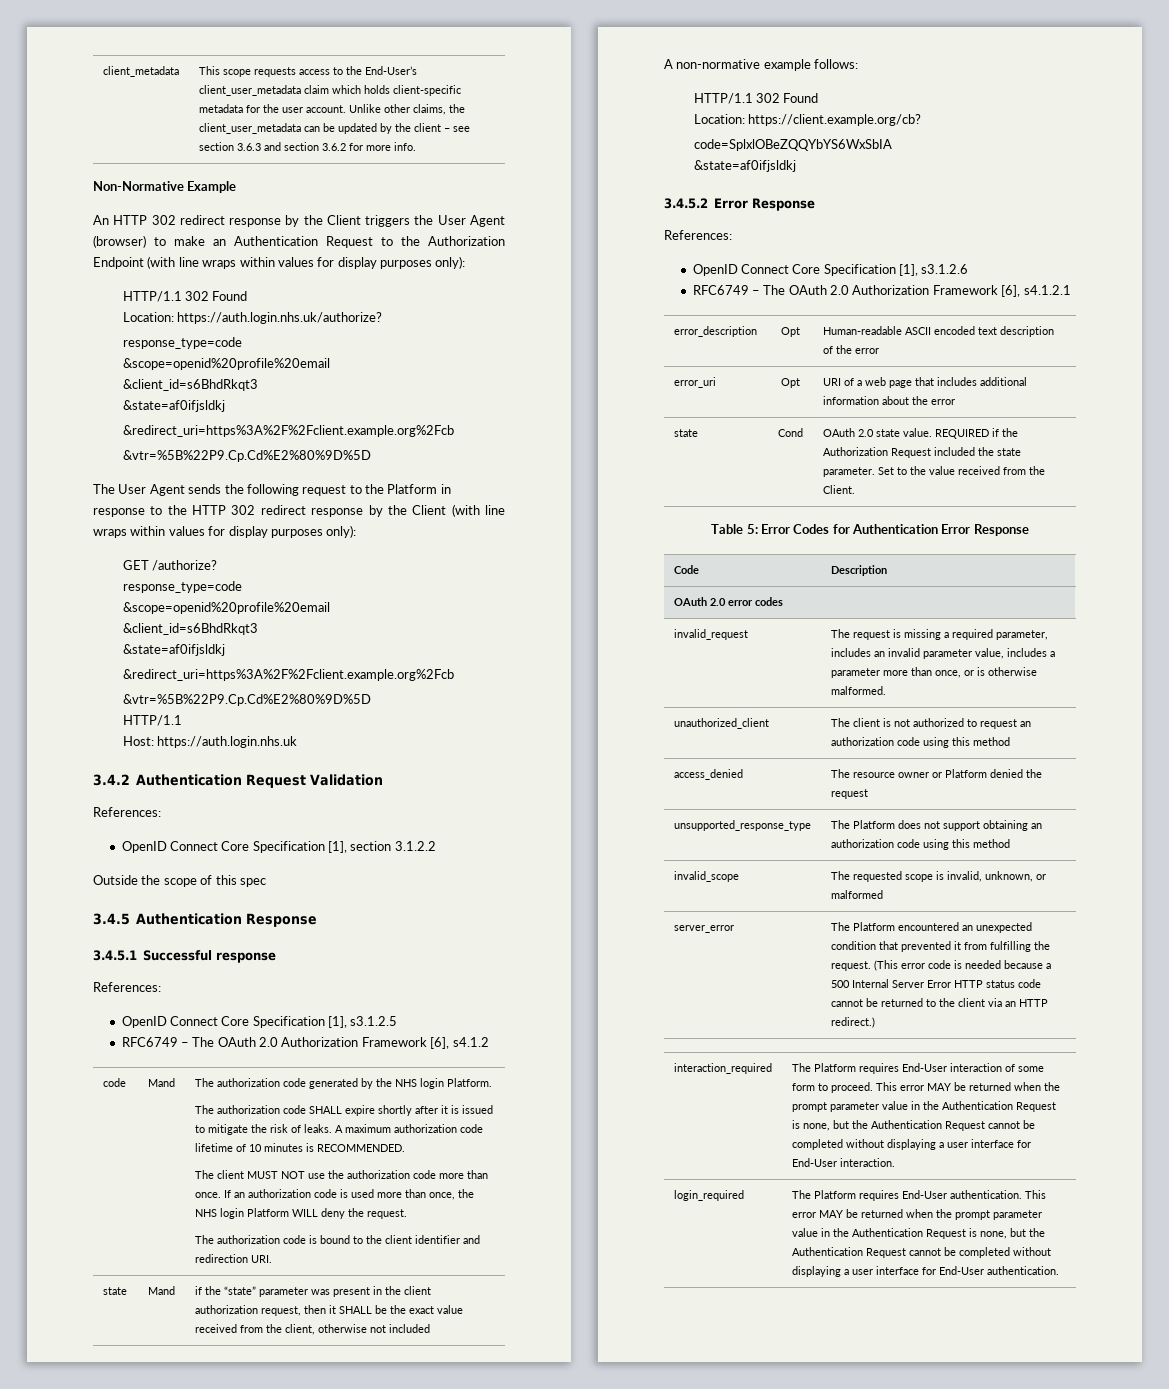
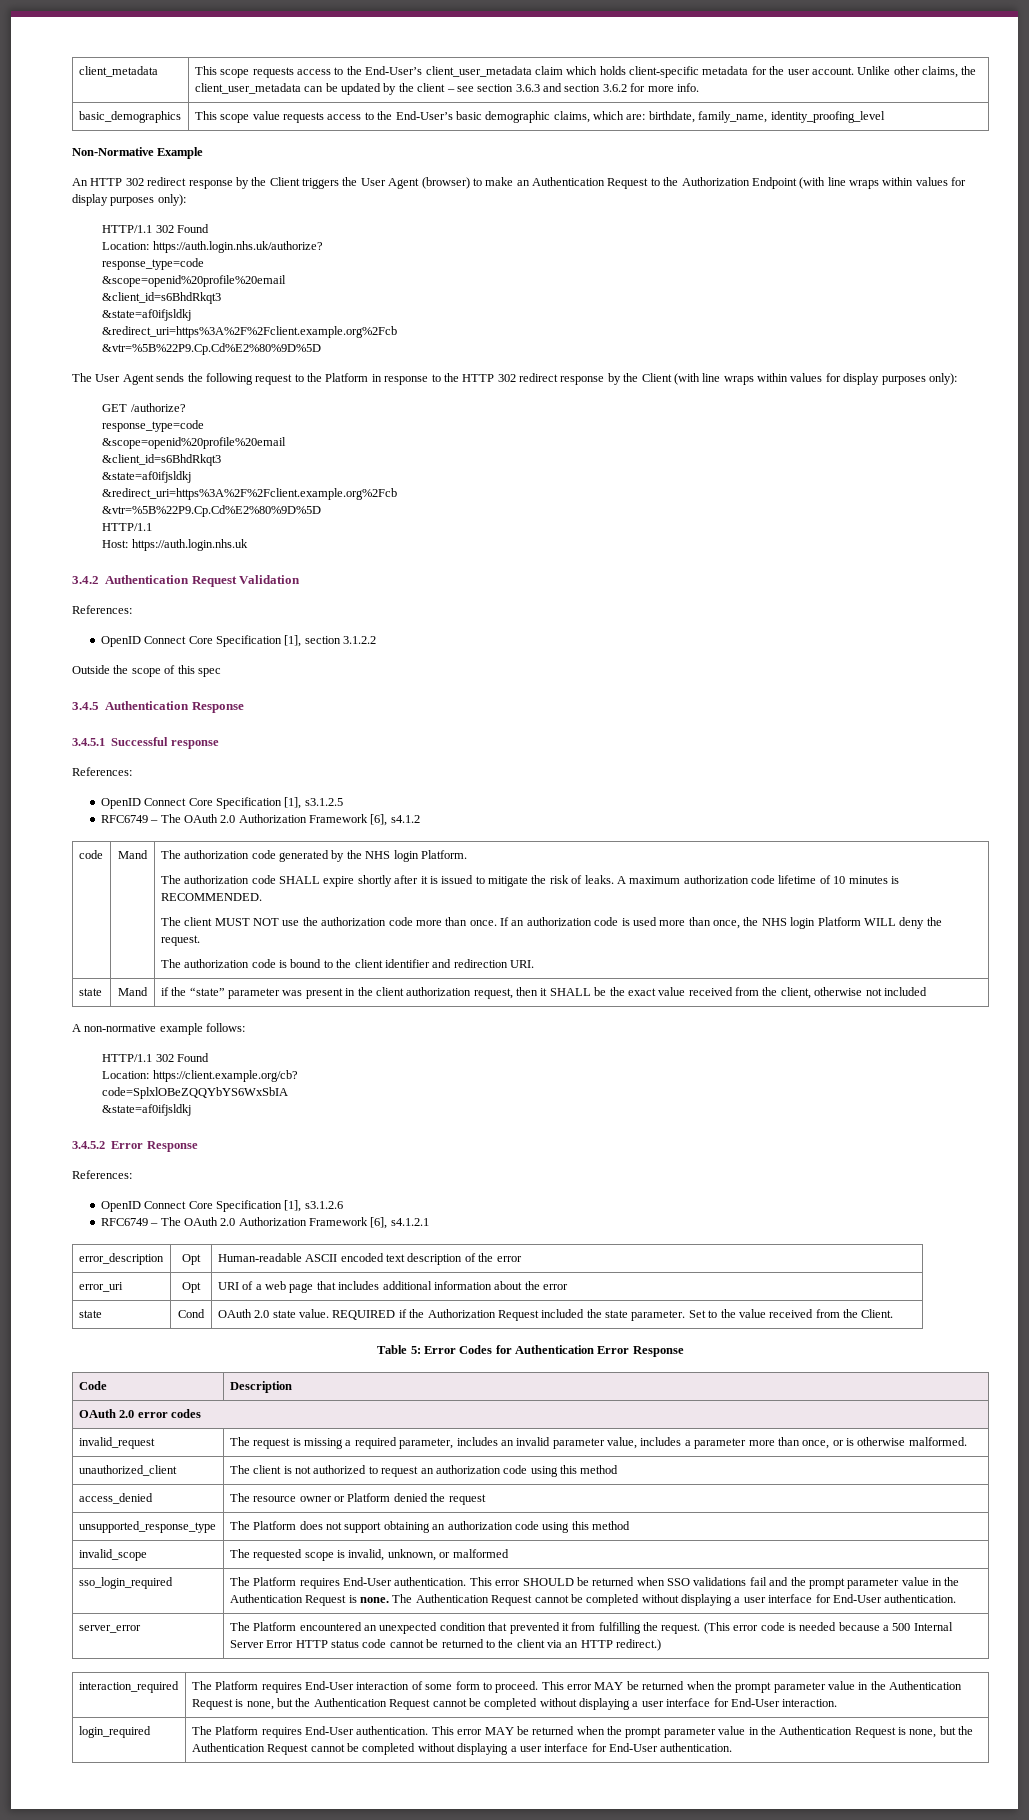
+ basic_demographics | This scope value requests access to the End-User’s basic demographic claims, which are: birthdate, family_name, identity_proofing_level
+ sso_login_required | The Platform requires End-User authentication. This error SHOULD be returned when SSO validations fail and the prompt parameter value in the Authentication Request is none. The Authentication Request cannot be completed without displaying a user interface for End-User authentication.

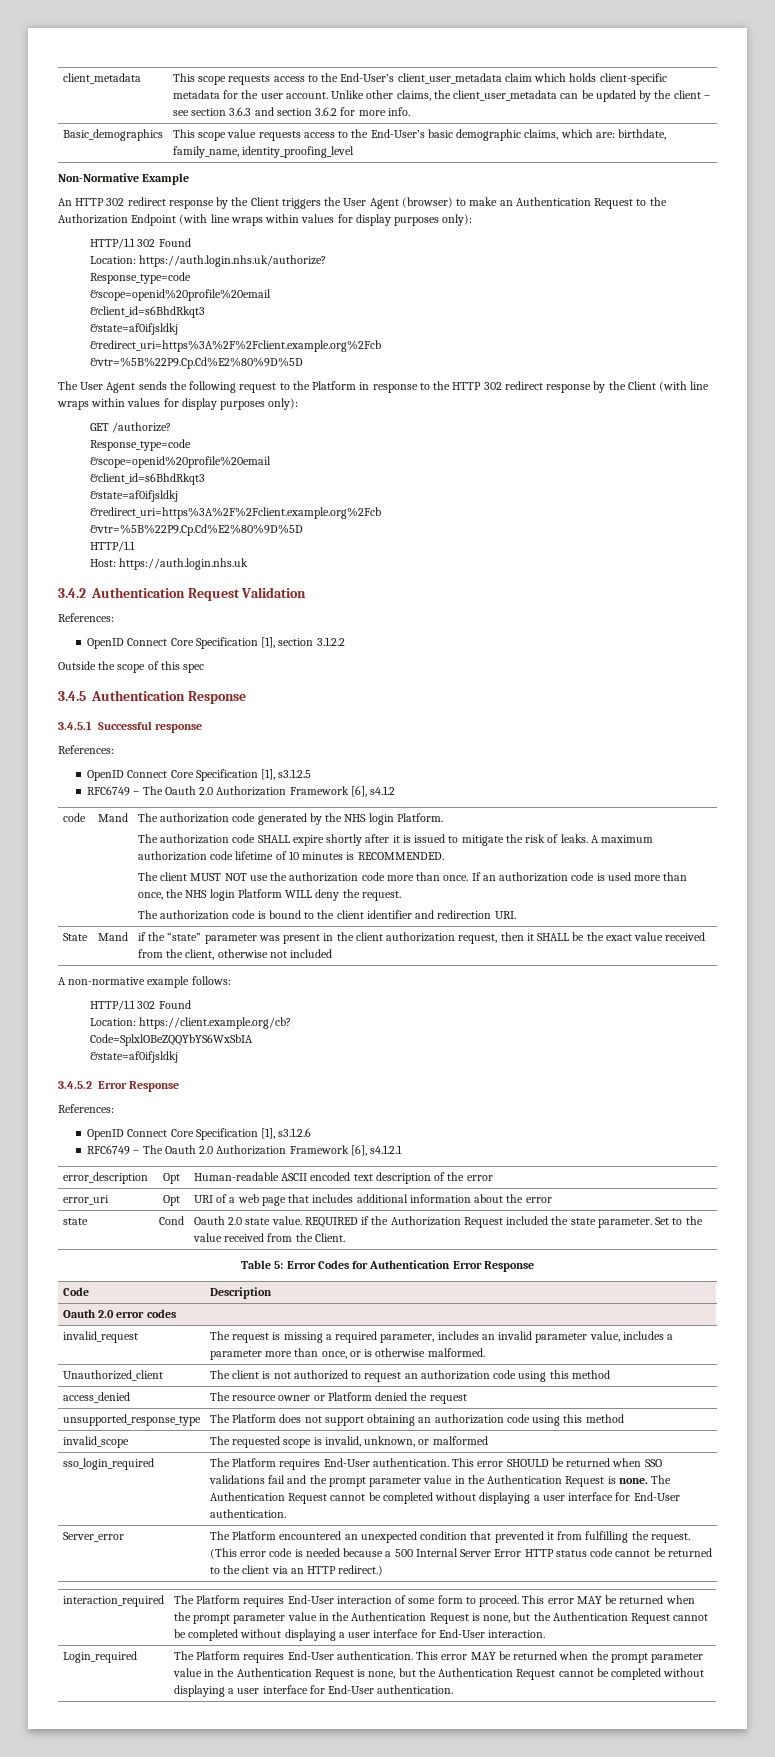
- basic_demographics | This scope value requests access to the End-User’s basic demographic claims, which are: birthdate, family_name, identity_proofing_level
+ Basic_demographics | This scope value requests access to the End-User’s basic demographic claims, which are: birthdate, family_name, identity_proofing_level
  Location: https://auth.login.nhs.uk/authorize?
- response_type=code
+ Response_type=code
  GET /authorize?
- response_type=code
+ Response_type=code
- RFC6749 – The OAuth 2.0 Authorization Framework [6], s4.1.2
+ RFC6749 – The Oauth 2.0 Authorization Framework [6], s4.1.2
- state | Mand | if the “state” parameter was present in the client authorization request, then it SHALL be the exact value received from the client, otherwise not included
+ State | Mand | if the “state” parameter was present in the client authorization request, then it SHALL be the exact value received from the client, otherwise not included
- code=SplxlOBeZQQYbYS6WxSbIA
+ Code=SplxlOBeZQQYbYS6WxSbIA
- RFC6749 – The OAuth 2.0 Authorization Framework [6], s4.1.2.1
+ RFC6749 – The Oauth 2.0 Authorization Framework [6], s4.1.2.1
- state | Cond | OAuth 2.0 state value. REQUIRED if the Authorization Request included the state parameter. Set to the value received from the Client.
+ state | Cond | Oauth 2.0 state value. REQUIRED if the Authorization Request included the state parameter. Set to the value received from the Client.
- OAuth 2.0 error codes
+ Oauth 2.0 error codes
- unauthorized_client | The client is not authorized to request an authorization code using this method
+ Unauthorized_client | The client is not authorized to request an authorization code using this method
- server_error | The Platform encountered an unexpected condition that prevented it from fulfilling the request. (This error code is needed because a 500 Internal Server Error HTTP status code cannot be returned to the client via an HTTP redirect.)
+ Server_error | The Platform encountered an unexpected condition that prevented it from fulfilling the request. (This error code is needed because a 500 Internal Server Error HTTP status code cannot be returned to the client via an HTTP redirect.)
- login_required | The Platform requires End-User authentication. This error MAY be returned when the prompt parameter value in the Authentication Request is none, but the Authentication Request cannot be completed without displaying a user interface for End-User authentication.
+ Login_required | The Platform requires End-User authentication. This error MAY be returned when the prompt parameter value in the Authentication Request is none, but the Authentication Request cannot be completed without displaying a user interface for End-User authentication.

